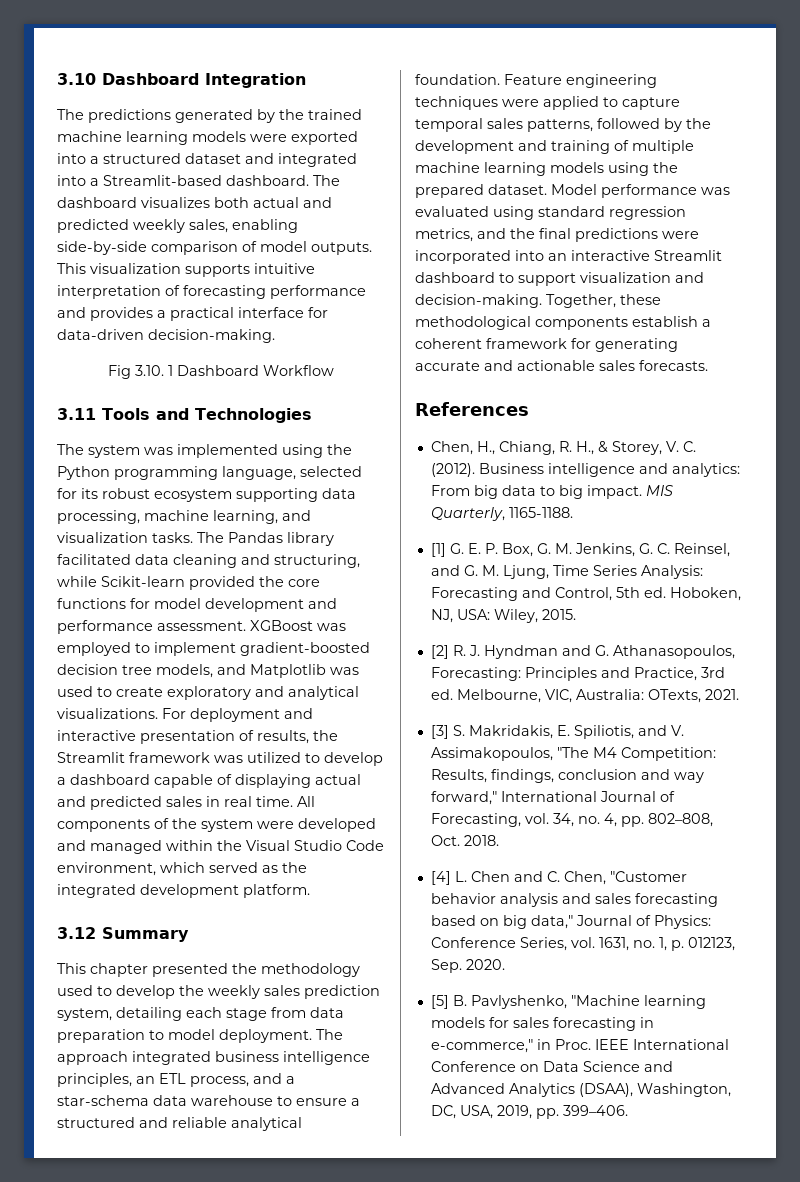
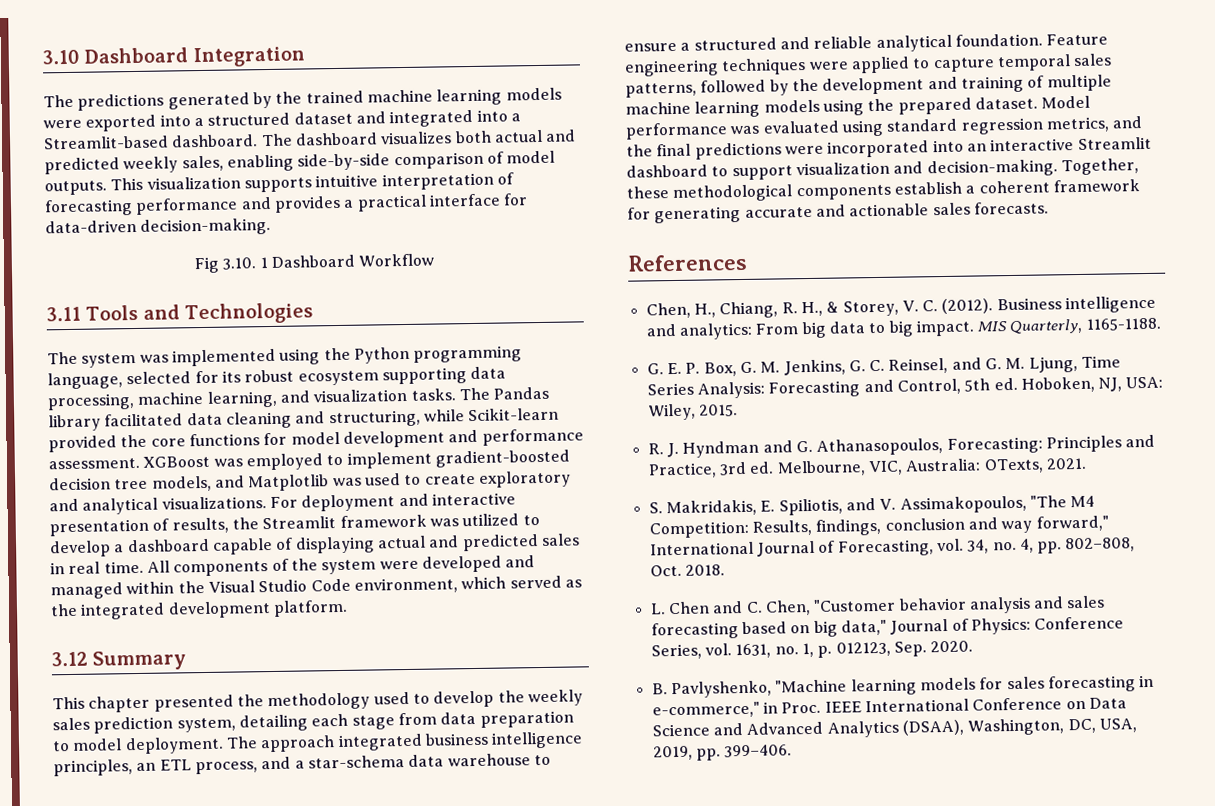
- [1] G. E. P. Box, G. M. Jenkins, G. C. Reinsel, and G. M. Ljung, Time Series Analysis: Forecasting and Control, 5th ed. Hoboken, NJ, USA: Wiley, 2015.
+ G. E. P. Box, G. M. Jenkins, G. C. Reinsel, and G. M. Ljung, Time Series Analysis: Forecasting and Control, 5th ed. Hoboken, NJ, USA: Wiley, 2015.
- [2] R. J. Hyndman and G. Athanasopoulos, Forecasting: Principles and Practice, 3rd ed. Melbourne, VIC, Australia: OTexts, 2021.
+ R. J. Hyndman and G. Athanasopoulos, Forecasting: Principles and Practice, 3rd ed. Melbourne, VIC, Australia: OTexts, 2021.
- [3] S. Makridakis, E. Spiliotis, and V. Assimakopoulos, "The M4 Competition: Results, findings, conclusion and way forward," International Journal of Forecasting, vol. 34, no. 4, pp. 802–808, Oct. 2018.
+ S. Makridakis, E. Spiliotis, and V. Assimakopoulos, "The M4 Competition: Results, findings, conclusion and way forward," International Journal of Forecasting, vol. 34, no. 4, pp. 802–808, Oct. 2018.
- [4] L. Chen and C. Chen, "Customer behavior analysis and sales forecasting based on big data," Journal of Physics: Conference Series, vol. 1631, no. 1, p. 012123, Sep. 2020.
+ L. Chen and C. Chen, "Customer behavior analysis and sales forecasting based on big data," Journal of Physics: Conference Series, vol. 1631, no. 1, p. 012123, Sep. 2020.
- [5] B. Pavlyshenko, "Machine learning models for sales forecasting in e-commerce," in Proc.
+ B. Pavlyshenko, "Machine learning models for sales forecasting in e-commerce," in Proc.

